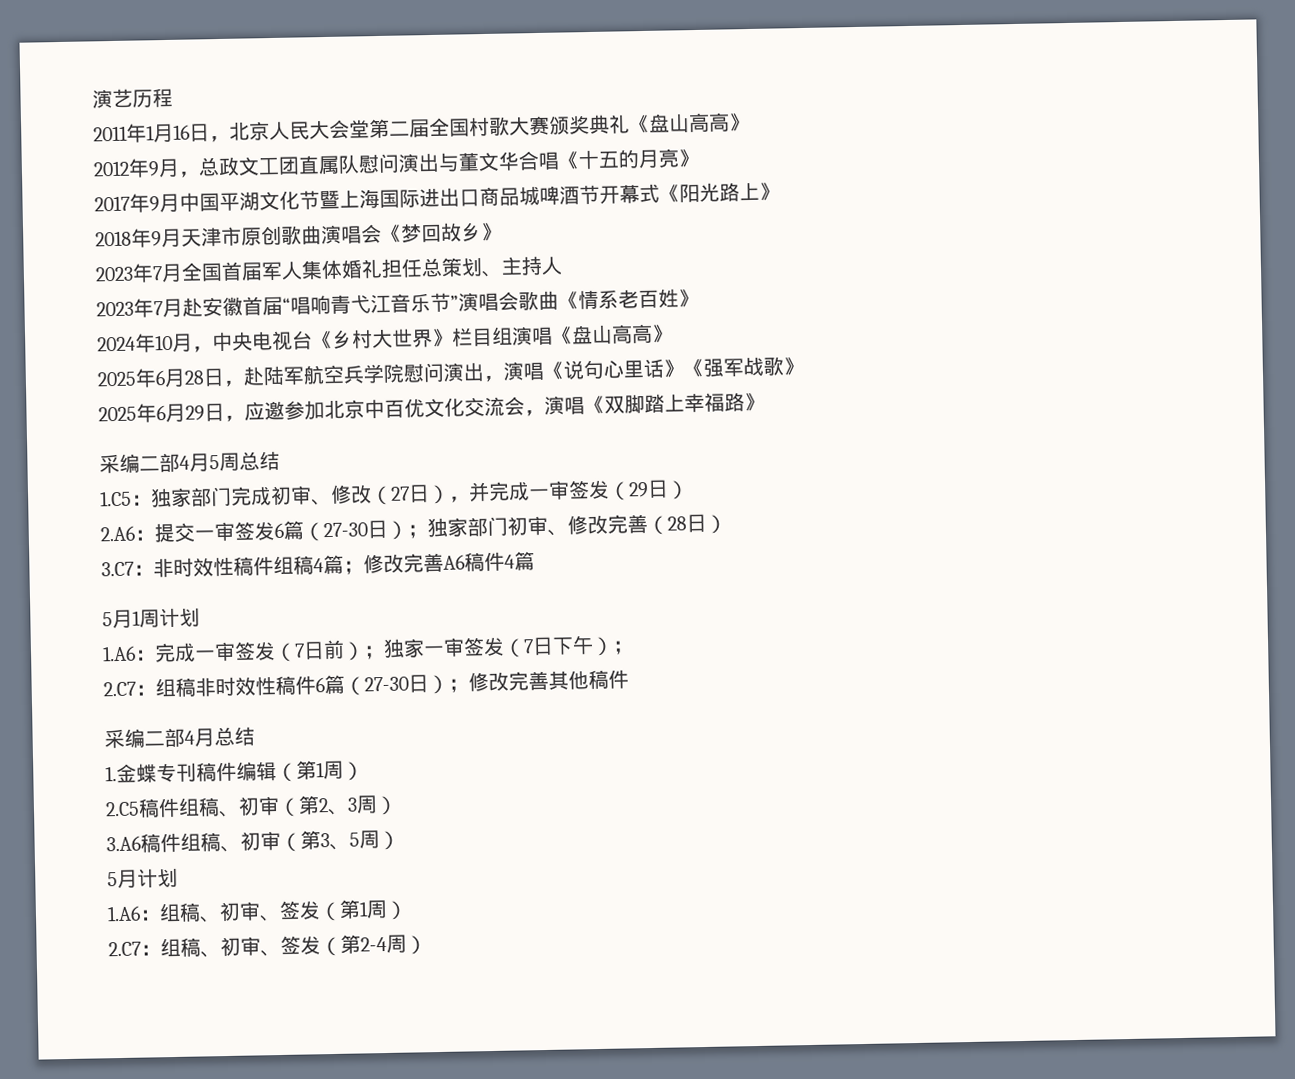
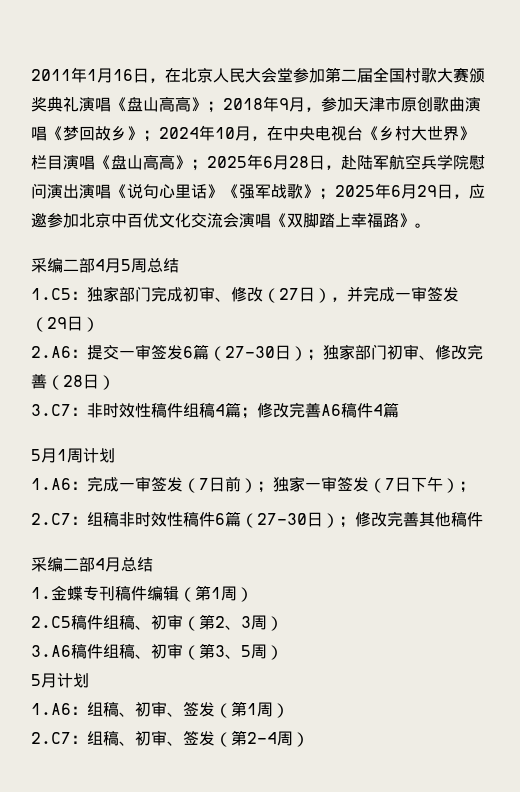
- 演艺历程
- 2011年1月16日，北京人民大会堂第二届全国村歌大赛颁奖典礼《盘山高高》
- 2012年9月，总政文工团直属队慰问演出与董文华合唱《十五的月亮》
- 2017年9月中国平湖文化节暨上海国际进出口商品城啤酒节开幕式《阳光路上》
- 2018年9月天津市原创歌曲演唱会《梦回故乡》
- 2023年7月全国首届军人集体婚礼担任总策划、主持人
- 2023年7月赴安徽首届“唱响青弋江音乐节”演唱会歌曲《情系老百姓》
- 2024年10月，中央电视台《乡村大世界》栏目组演唱《盘山高高》
- 2025年6月28日，赴陆军航空兵学院慰问演出，演唱《说句心里话》《强军战歌》
- 2025年6月29日，应邀参加北京中百优文化交流会，演唱《双脚踏上幸福路》
+ 2011年1月16日，在北京人民大会堂参加第二届全国村歌大赛颁奖典礼演唱《盘山高高》；2018年9月，参加天津市原创歌曲演唱《梦回故乡》；2024年10月，在中央电视台《乡村大世界》栏目演唱《盘山高高》；2025年6月28日，赴陆军航空兵学院慰问演出演唱《说句心里话》《强军战歌》；2025年6月29日，应邀参加北京中百优文化交流会演唱《双脚踏上幸福路》。

